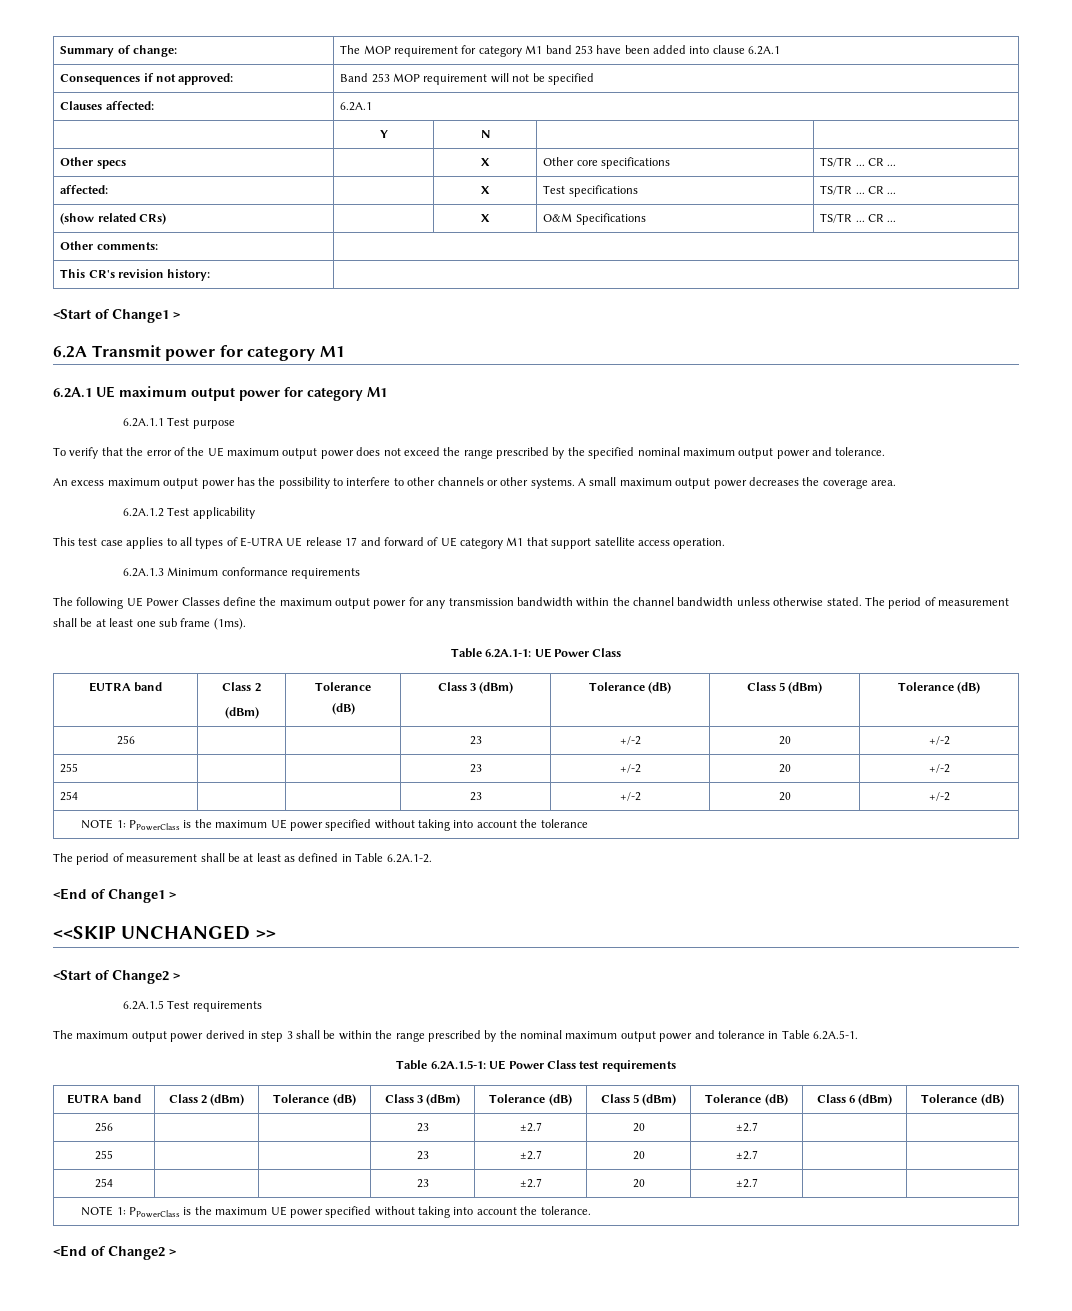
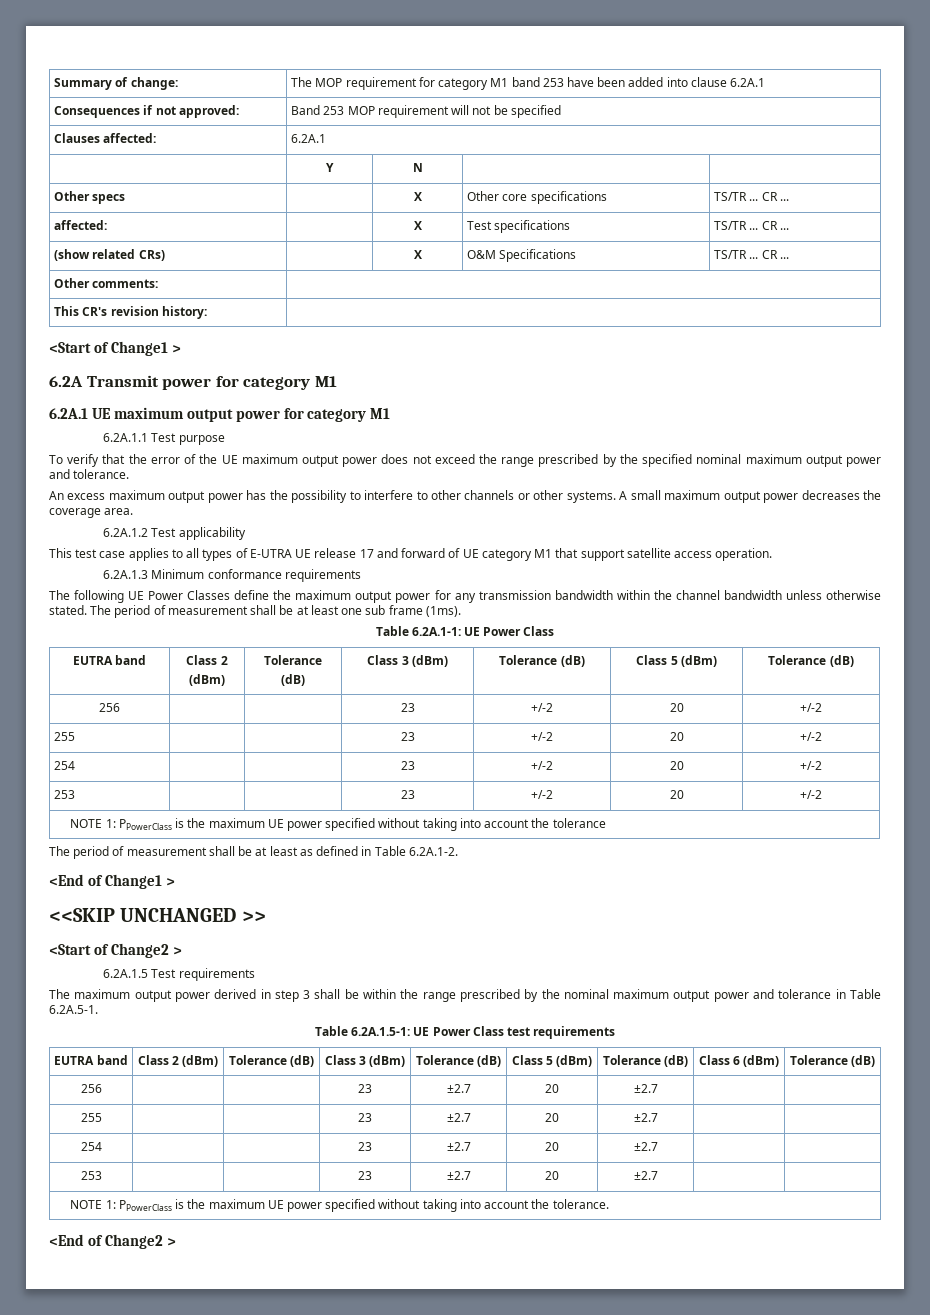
+ 253 | | | 23 | +/-2 | 20 | +/-2
+ 253 | | | 23 | ±2.7 | 20 | ±2.7 | |

